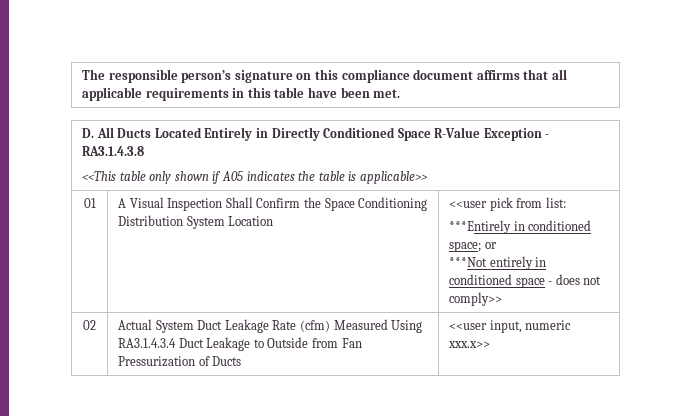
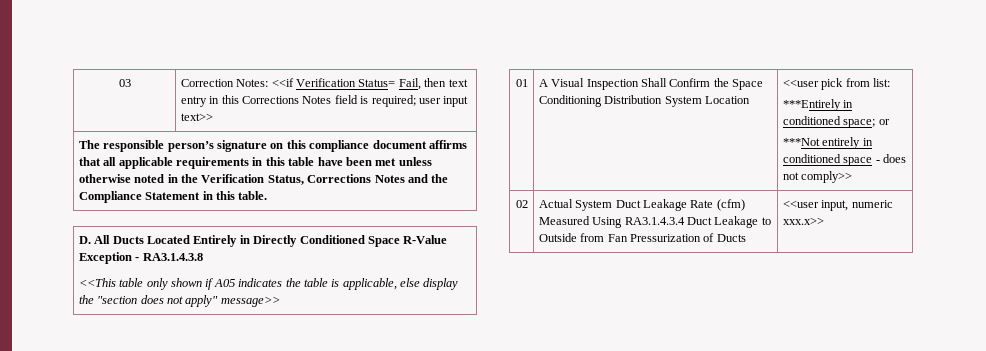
+ 03 | Correction Notes: <<if Verification Status= Fail, then text entry in this Corrections Notes field is required; user input text>>
- The responsible person’s signature on this compliance document affirms that all applicable requirements in this table have been met.
+ The responsible person’s signature on this compliance document affirms that all applicable requirements in this table have been met unless otherwise noted in the Verification Status, Corrections Notes and the Compliance Statement in this table.
  D. All Ducts Located Entirely in Directly Conditioned Space R-Value Exception - RA3.1.4.3.8
- <<This table only shown if A05 indicates the table is applicable>>
+ <<This table only shown if A05 indicates the table is applicable, else display the "section does not apply" message>>

